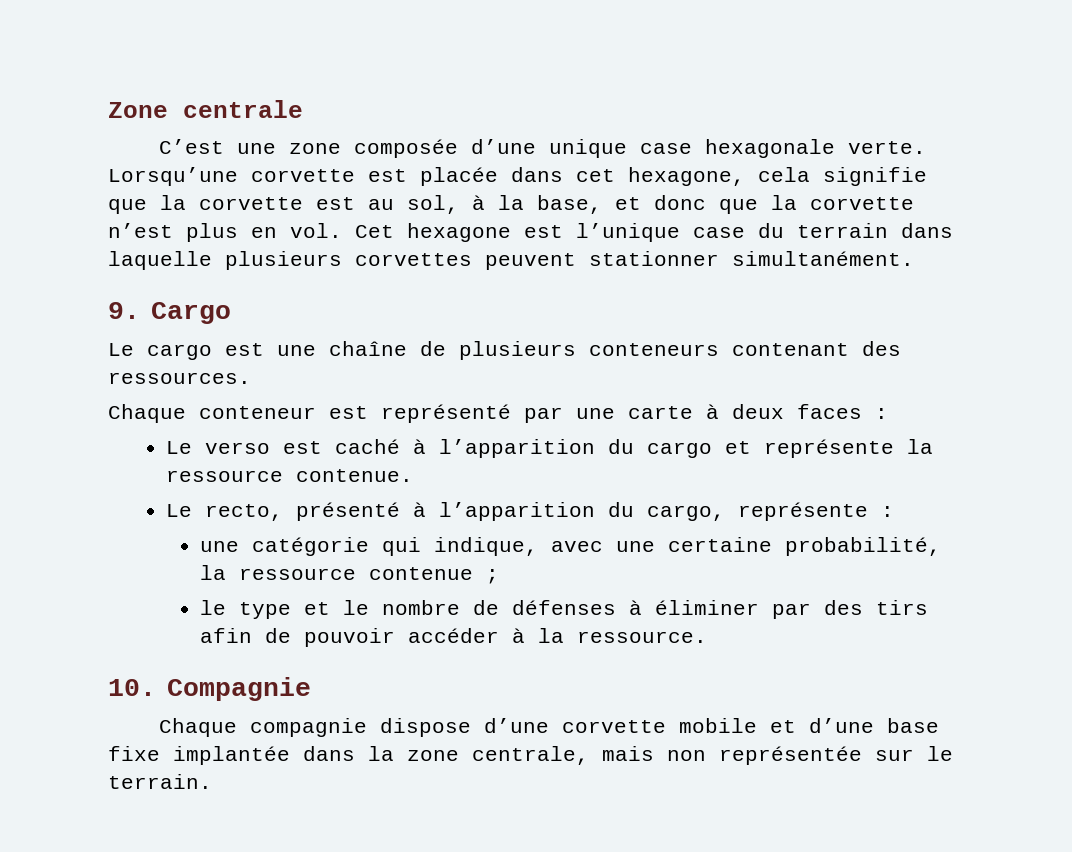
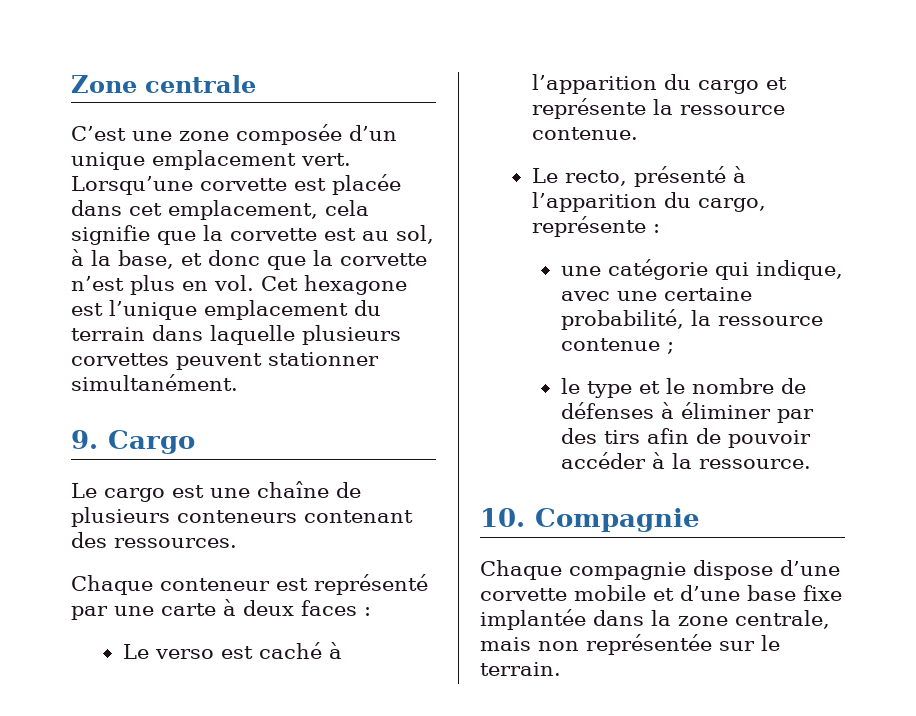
- C’est une zone composée d’une unique case hexagonale verte.
+ C’est une zone composée d’un unique emplacement vert.
- Lorsqu’une corvette est placée dans cet hexagone, cela signifie que la corvette est au sol, à la base, et donc que la corvette n’est plus en vol. Cet hexagone est l’unique case du terrain dans laquelle plusieurs corvettes peuvent stationner simultanément.
+ Lorsqu’une corvette est placée dans cet emplacement, cela signifie que la corvette est au sol, à la base, et donc que la corvette n’est plus en vol. Cet hexagone est l’unique emplacement du terrain dans laquelle plusieurs corvettes peuvent stationner simultanément.

